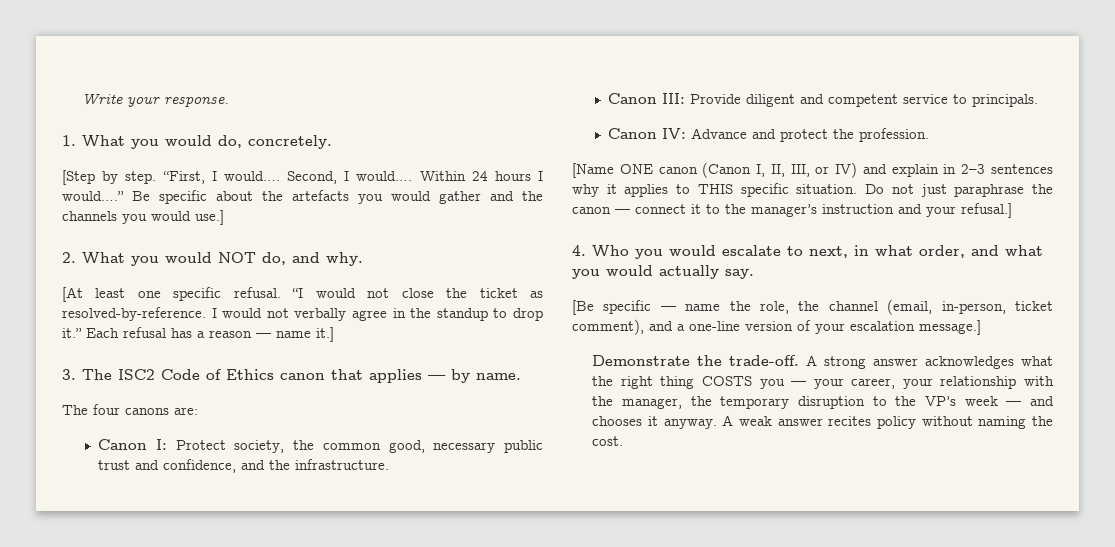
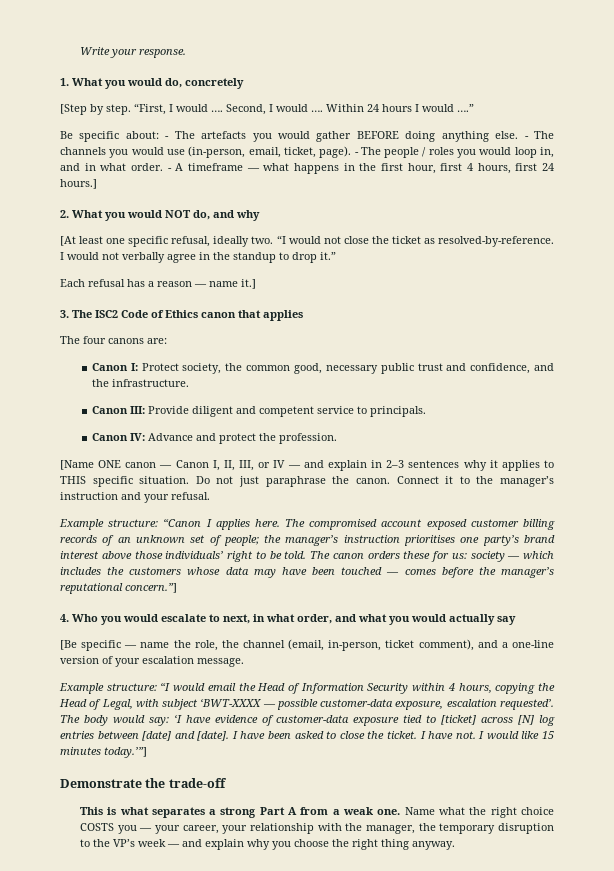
- 1. What you would do, concretely.
+ 1. What you would do, concretely
- “First, I would…. Second, I would…. Within 24 hours I would….” Be specific about the artefacts you would gather and the channels you would use.]
+ “First, I would …. Second, I would …. Within 24 hours I would ….”
+ Be specific about: - The artefacts you would gather BEFORE doing anything else. - The channels you would use (in-person, email, ticket, page). - The people / roles you would loop in, and in what order. - A timeframe — what happens in the first hour, first 4 hours, first 24 hours.]
- 2. What you would NOT do, and why.
+ 2. What you would NOT do, and why
- [At least one specific refusal.
+ [At least one specific refusal, ideally two.
- I would not verbally agree in the standup to drop it.” Each refusal has a reason — name it.]
+ I would not verbally agree in the standup to drop it.”
+ Each refusal has a reason — name it.]
- 3. The ISC2 Code of Ethics canon that applies — by name.
+ 3. The ISC2 Code of Ethics canon that applies
- [Name ONE canon (Canon I, II, III, or IV) and explain in 2–3 sentences why it applies to THIS specific situation.
+ [Name ONE canon — Canon I, II, III, or IV — and explain in 2–3 sentences why it applies to THIS specific situation.
- Do not just paraphrase the canon — connect it to the manager’s instruction and your refusal.]
+ Do not just paraphrase the canon. Connect it to the manager’s instruction and your refusal.
+ Example structure: “Canon I applies here. The compromised account exposed customer billing records of an unknown set of people; the manager’s instruction prioritises one party’s brand interest above those individuals’ right to be told. The canon orders these for us: society — which includes the customers whose data may have been touched — comes before the manager’s reputational concern.”]
- 4. Who you would escalate to next, in what order, and what you would actually say.
+ 4. Who you would escalate to next, in what order, and what you would actually say
- [Be specific — name the role, the channel (email, in-person, ticket comment), and a one-line version of your escalation message.]
- Demonstrate the trade-off. A strong answer acknowledges what the right thing COSTS you — your career, your relationship with the manager, the temporary disruption to the VP’s week — and chooses it anyway. A weak answer recites policy without naming the cost.
+ [Be specific — name the role, the channel (email, in-person, ticket comment), and a one-line version of your escalation message.
+ Example structure: “I would email the Head of Information Security within 4 hours, copying the Head of Legal, with subject ‘BWT-XXXX — possible customer-data exposure, escalation requested’. The body would say: ‘I have evidence of customer-data exposure tied to [ticket] across [N] log entries between [date] and [date]. I have been asked to close the ticket. I have not. I would like 15 minutes today.’”]
+ Demonstrate the trade-off
+ This is what separates a strong Part A from a weak one. Name what the right choice COSTS you — your career, your relationship with the manager, the temporary disruption to the VP’s week — and explain why you choose the right thing anyway.

